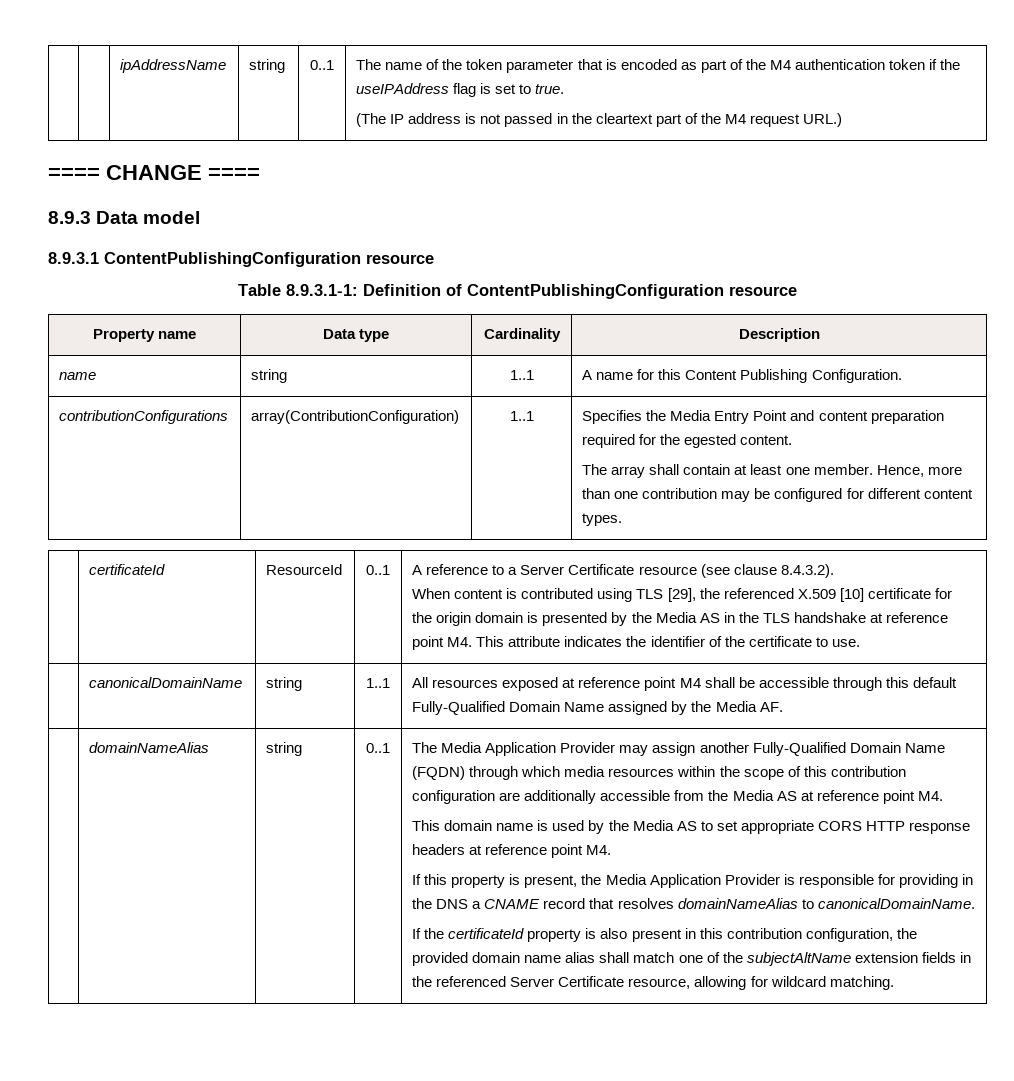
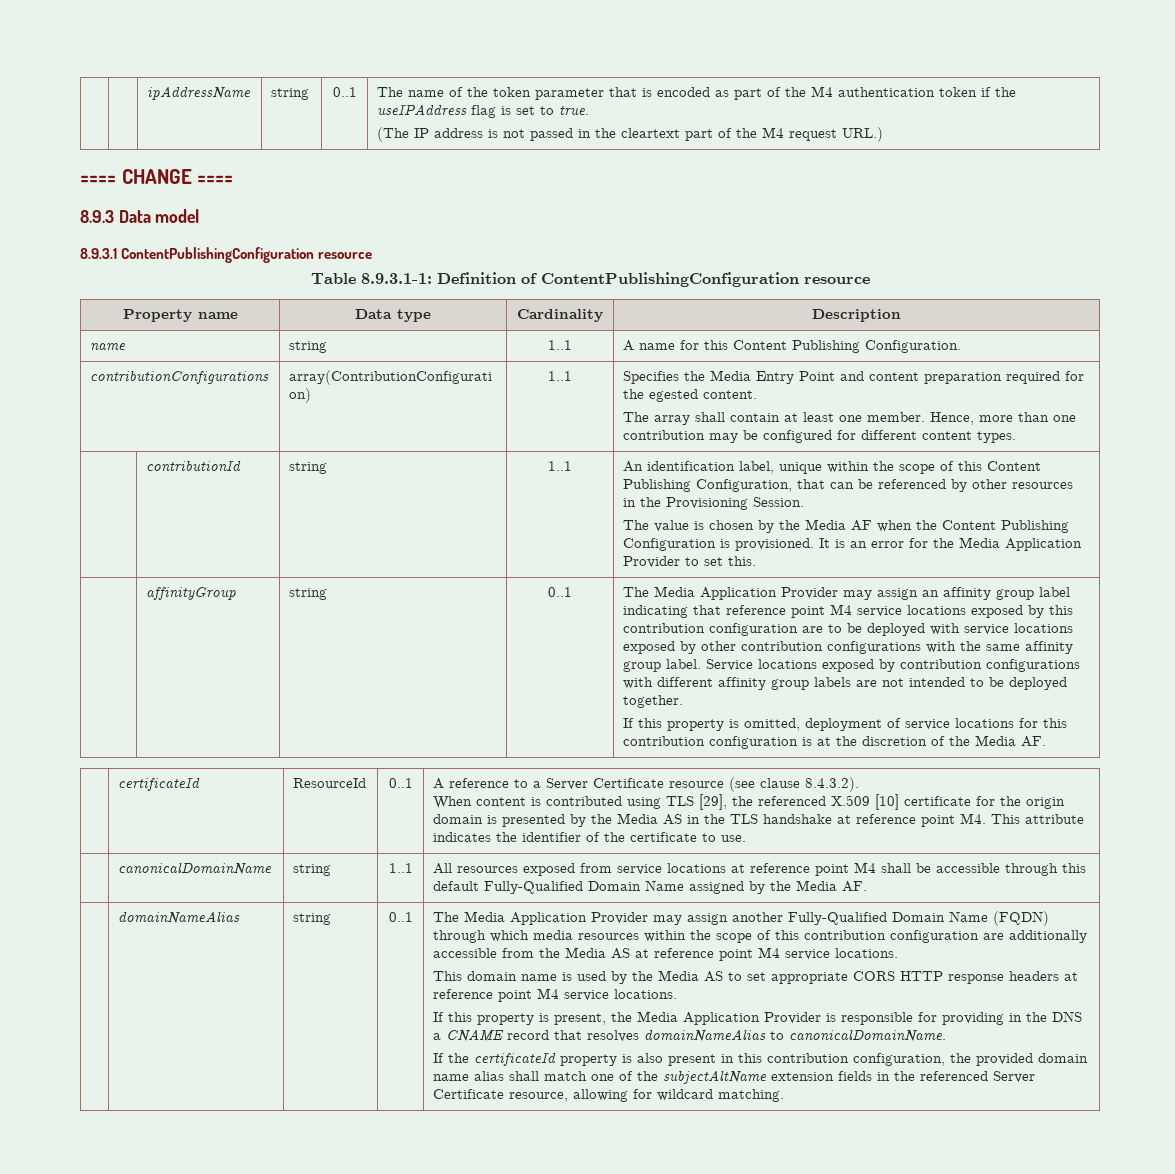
+ contributionId | string | 1..1 | An identification label, unique within the scope of this Content Publishing Configuration, that can be referenced by other resources in the Provisioning Session.
+ The value is chosen by the Media AF when the Content Publishing Configuration is provisioned. It is an error for the Media Application Provider to set this.
+ | affinityGroup | string | 0..1 | The Media Application Provider may assign an affinity group label indicating that reference point M4 service locations exposed by this contribution configuration are to be deployed with service locations exposed by other contribution configurations with the same affinity group label. Service locations exposed by contribution configurations with different affinity group labels are not intended to be deployed together.
+ If this property is omitted, deployment of service locations for this contribution configuration is at the discretion of the Media AF.
- | canonicalDomainName | string | 1..1 | All resources exposed at reference point M4 shall be accessible through this default Fully-Qualified Domain Name assigned by the Media AF.
+ | canonicalDomainName | string | 1..1 | All resources exposed from service locations at reference point M4 shall be accessible through this default Fully-Qualified Domain Name assigned by the Media AF.
- The Media Application Provider may assign another Fully-Qualified Domain Name (FQDN) through which media resources within the scope of this contribution configuration are additionally accessible from the Media AS at reference point M4.
+ The Media Application Provider may assign another Fully-Qualified Domain Name (FQDN) through which media resources within the scope of this contribution configuration are additionally accessible from the Media AS at reference point M4 service locations.
- This domain name is used by the Media AS to set appropriate CORS HTTP response headers at reference point M4.
+ This domain name is used by the Media AS to set appropriate CORS HTTP response headers at reference point M4 service locations.

